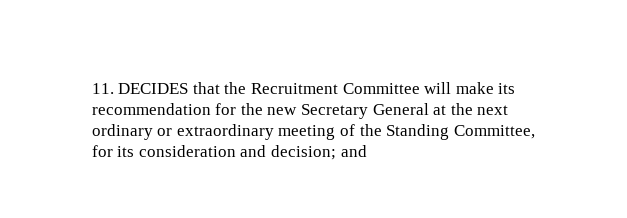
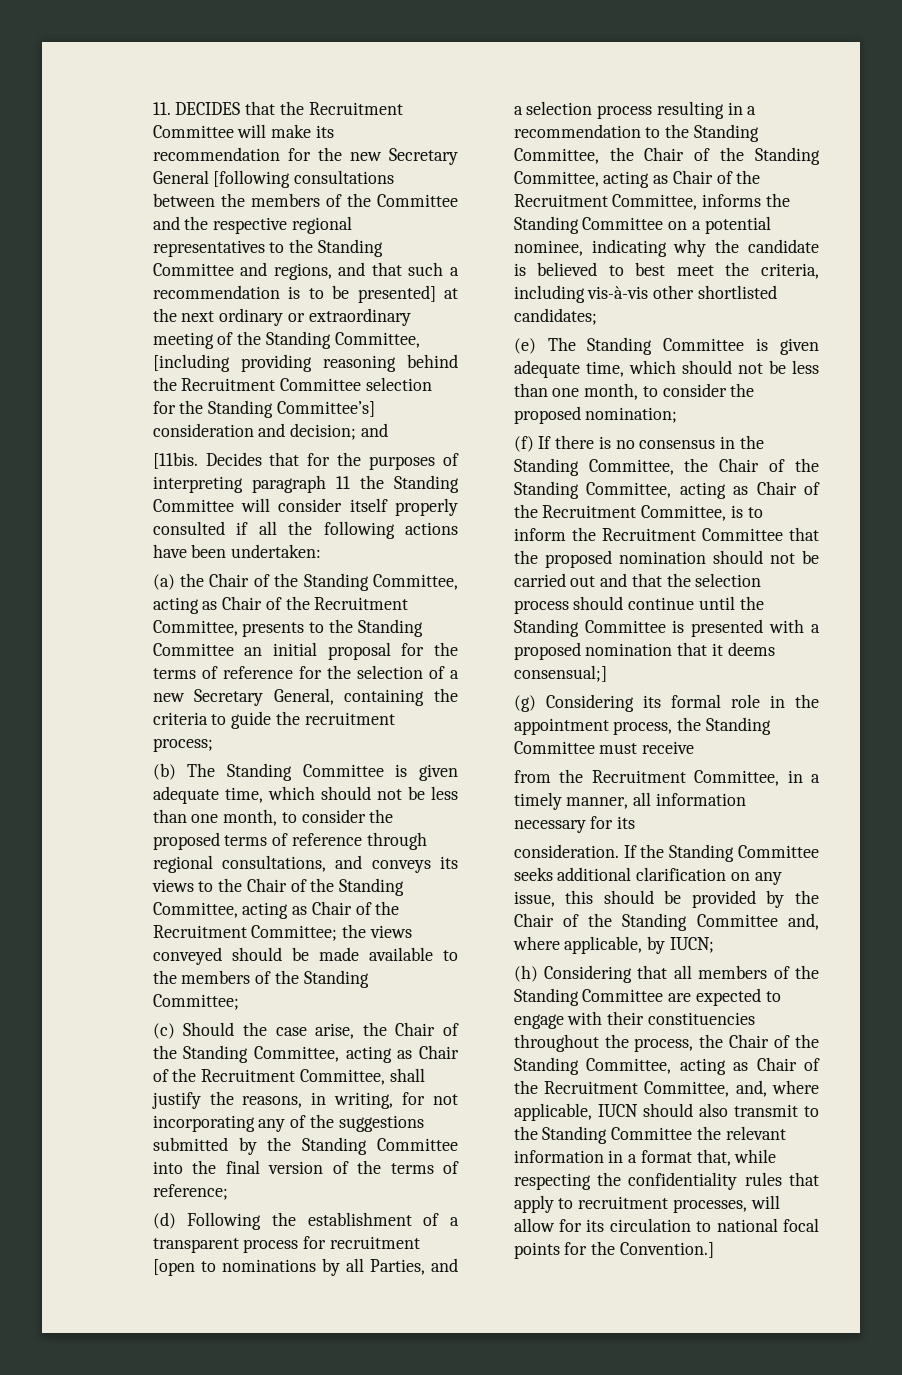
- 11. DECIDES that the Recruitment Committee will make its recommendation for the new Secretary General at the next ordinary or extraordinary meeting of the Standing Committee, for its consideration and decision; and
+ 11. DECIDES that the Recruitment Committee will make its recommendation for the new Secretary General [following consultations between the members of the Committee and the respective regional representatives to the Standing Committee and regions, and that such a recommendation is to be presented] at the next ordinary or extraordinary meeting of the Standing Committee, [including providing reasoning behind the Recruitment Committee selection for the Standing Committee’s] consideration and decision; and
+ [11bis. Decides that for the purposes of interpreting paragraph 11 the Standing Committee will consider itself properly consulted if all the following actions have been undertaken:
+ (a) the Chair of the Standing Committee, acting as Chair of the Recruitment Committee, presents to the Standing Committee an initial proposal for the terms of reference for the selection of a new Secretary General, containing the criteria to guide the recruitment process;
+ (b) The Standing Committee is given adequate time, which should not be less than one month, to consider the proposed terms of reference through regional consultations, and conveys its views to the Chair of the Standing Committee, acting as Chair of the Recruitment Committee; the views conveyed should be made available to the members of the Standing Committee;
+ (c) Should the case arise, the Chair of the Standing Committee, acting as Chair of the Recruitment Committee, shall justify the reasons, in writing, for not incorporating any of the suggestions submitted by the Standing Committee into the final version of the terms of reference;
+ (d) Following the establishment of a transparent process for recruitment [open to nominations by all Parties, and a selection process resulting in a recommendation to the Standing Committee, the Chair of the Standing Committee, acting as Chair of the Recruitment Committee, informs the Standing Committee on a potential nominee, indicating why the candidate is believed to best meet the criteria, including vis-à-vis other shortlisted candidates;
+ (e) The Standing Committee is given adequate time, which should not be less than one month, to consider the proposed nomination;
+ (f) If there is no consensus in the Standing Committee, the Chair of the Standing Committee, acting as Chair of the Recruitment Committee, is to inform the Recruitment Committee that the proposed nomination should not be carried out and that the selection process should continue until the Standing Committee is presented with a proposed nomination that it deems consensual;]
+ (g) Considering its formal role in the appointment process, the Standing Committee must receive
+ from the Recruitment Committee, in a timely manner, all information necessary for its
+ consideration. If the Standing Committee seeks additional clarification on any issue, this should be provided by the Chair of the Standing Committee and, where applicable, by IUCN;
+ (h) Considering that all members of the Standing Committee are expected to engage with their constituencies throughout the process, the Chair of the Standing Committee, acting as Chair of the Recruitment Committee, and, where applicable, IUCN should also transmit to the Standing Committee the relevant information in a format that, while respecting the confidentiality rules that apply to recruitment processes, will allow for its circulation to national focal points for the Convention.]

